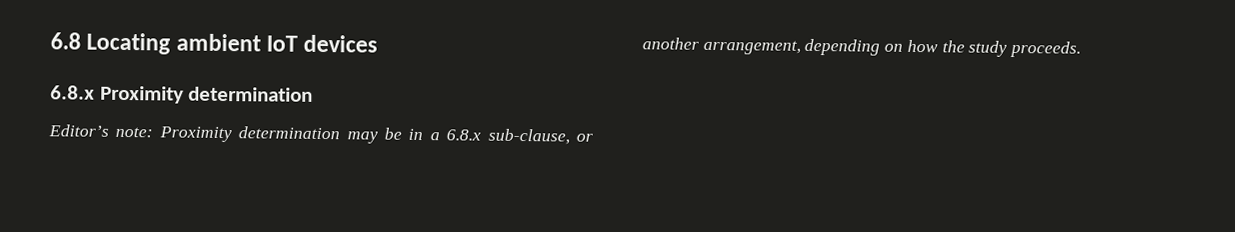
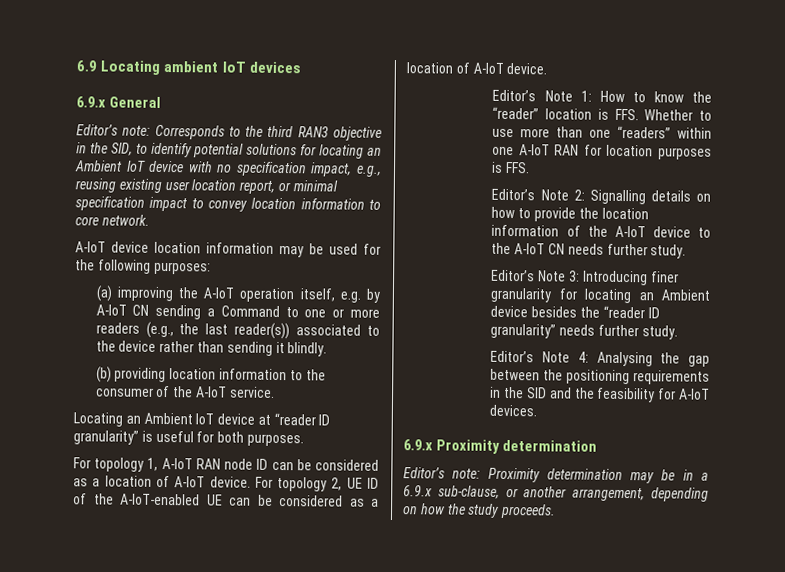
- 6.8 Locating ambient IoT devices
+ 6.9 Locating ambient IoT devices
- 6.8.x Proximity determination
+ 6.9.x General
+ Editor’s note: Corresponds to the third RAN3 objective in the SID, to identify potential solutions for locating an Ambient IoT device with no specification impact, e.g., reusing existing user location report, or minimal specification impact to convey location information to core network.
+ A-IoT device location information may be used for the following purposes:
+ (a) improving the A-IoT operation itself, e.g. by A-IoT CN sending a Command to one or more readers (e.g., the last reader(s)) associated to the device rather than sending it blindly.
+ (b) providing location information to the consumer of the A-IoT service.
+ Locating an Ambient IoT device at “reader ID granularity” is useful for both purposes.
+ For topology 1, A-IoT RAN node ID can be considered as a location of A-IoT device. For topology 2, UE ID of the A-IoT-enabled UE can be considered as a location of A-IoT device.
+ Editor’s Note 1: How to know the “reader” location is FFS. Whether to use more than one “readers” within one A-IoT RAN for location purposes is FFS.
+ Editor’s Note 2: Signalling details on how to provide the location information of the A-IoT device to the A-IoT CN needs further study.
+ Editor’s Note 3: Introducing finer granularity for locating an Ambient device besides the “reader ID granularity” needs further study.
+ Editor’s Note 4: Analysing the gap between the positioning requirements in the SID and the feasibility for A-IoT devices.
+ 6.9.x Proximity determination
- Editor’s note: Proximity determination may be in a 6.8.x sub-clause, or another arrangement, depending on how the study proceeds.
+ Editor’s note: Proximity determination may be in a 6.9.x sub-clause, or another arrangement, depending on how the study proceeds.

